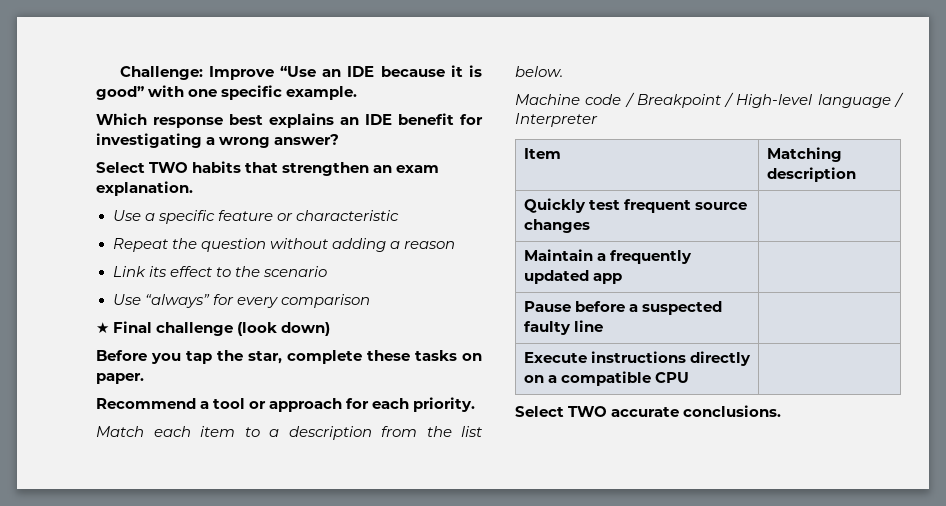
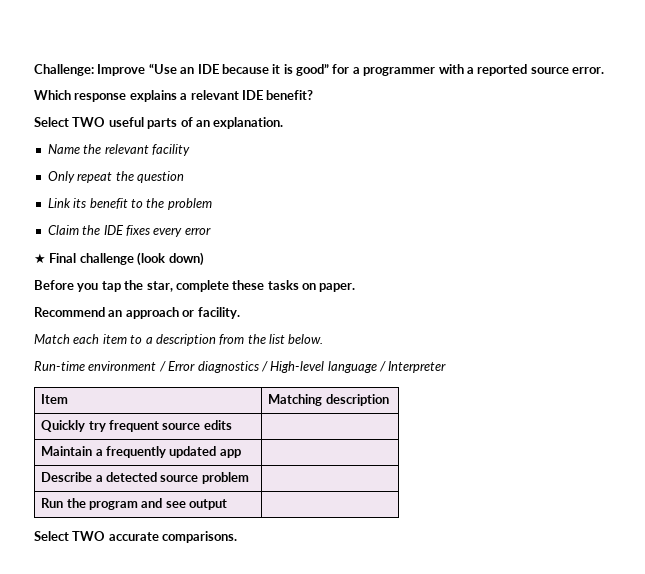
- Challenge: Improve “Use an IDE because it is good” with one specific example.
- Which response best explains an IDE benefit for investigating a wrong answer?
- Select TWO habits that strengthen an exam explanation.
- Use a specific feature or characteristic
- Repeat the question without adding a reason
+ Challenge: Improve “Use an IDE because it is good” for a programmer with a reported source error.
+ Which response explains a relevant IDE benefit?
+ Select TWO useful parts of an explanation.
+ Name the relevant facility
+ Only repeat the question
- Link its effect to the scenario
- Use “always” for every comparison
+ Link its benefit to the problem
+ Claim the IDE fixes every error
- Recommend a tool or approach for each priority.
+ Recommend an approach or facility.
- Machine code / Breakpoint / High-level language / Interpreter
+ Run-time environment / Error diagnostics / High-level language / Interpreter
- Quickly test frequent source changes |
+ Quickly try frequent source edits |
- Pause before a suspected faulty line |
- Execute instructions directly on a compatible CPU |
+ Describe a detected source problem |
+ Run the program and see output |
- Select TWO accurate conclusions.
+ Select TWO accurate comparisons.

